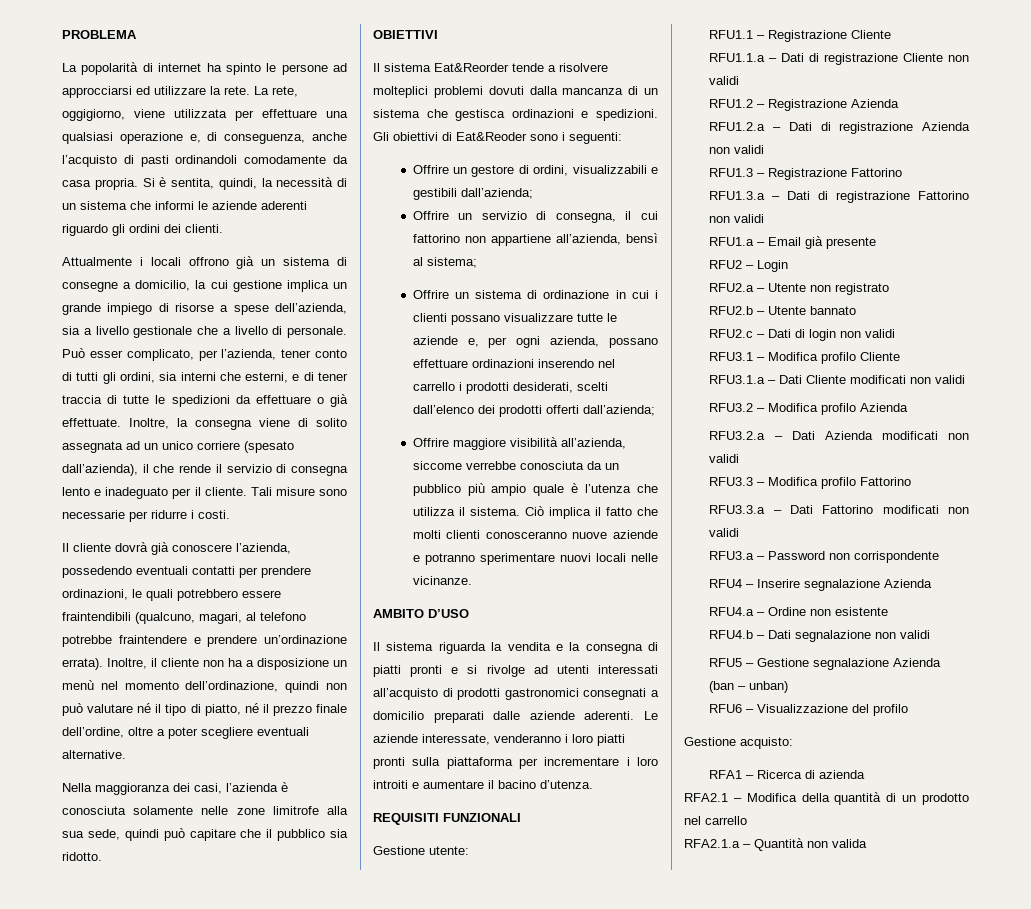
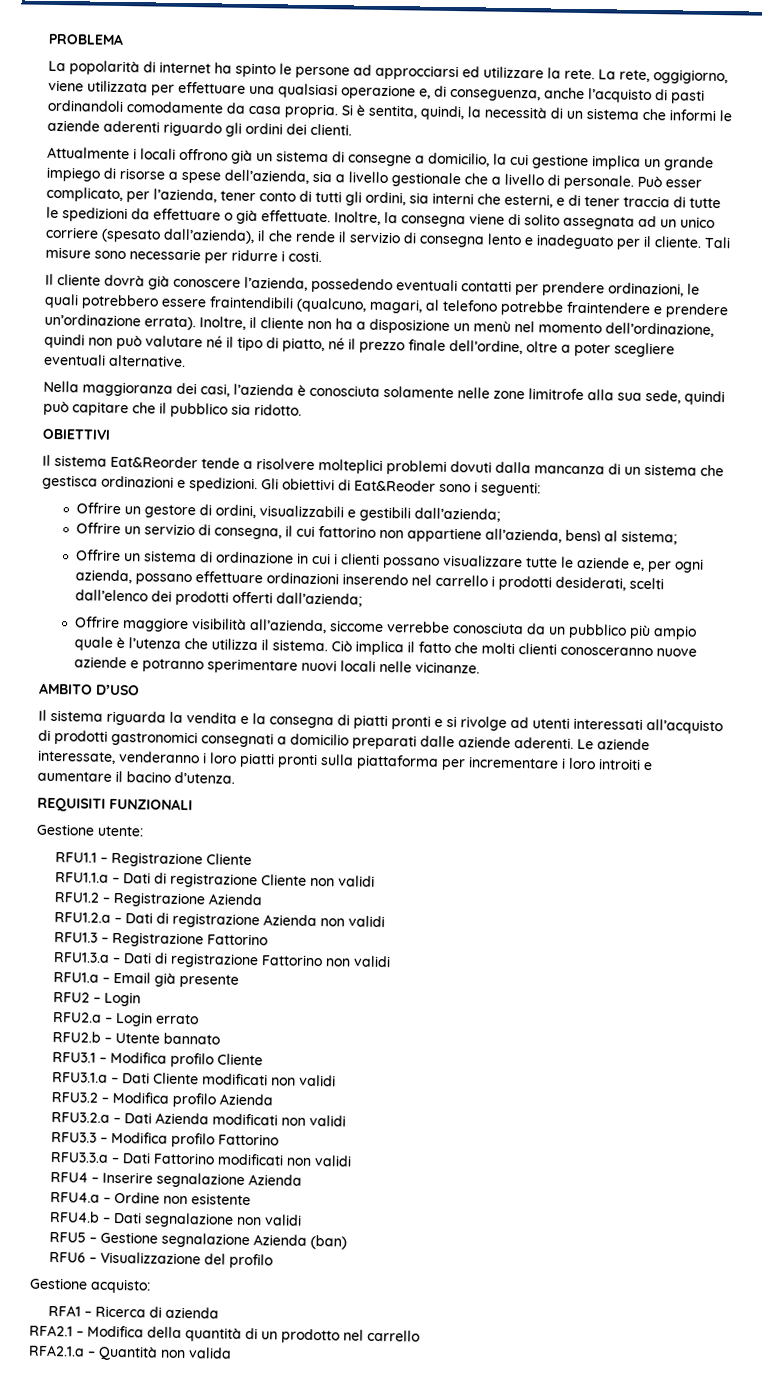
- RFU2.a – Utente non registrato
+ RFU2.a – Login errato
- RFU2.c – Dati di login non validi
- RFU3.a – Password non corrispondente
- RFU5 – Gestione segnalazione Azienda (ban – unban)
+ RFU5 – Gestione segnalazione Azienda (ban)

